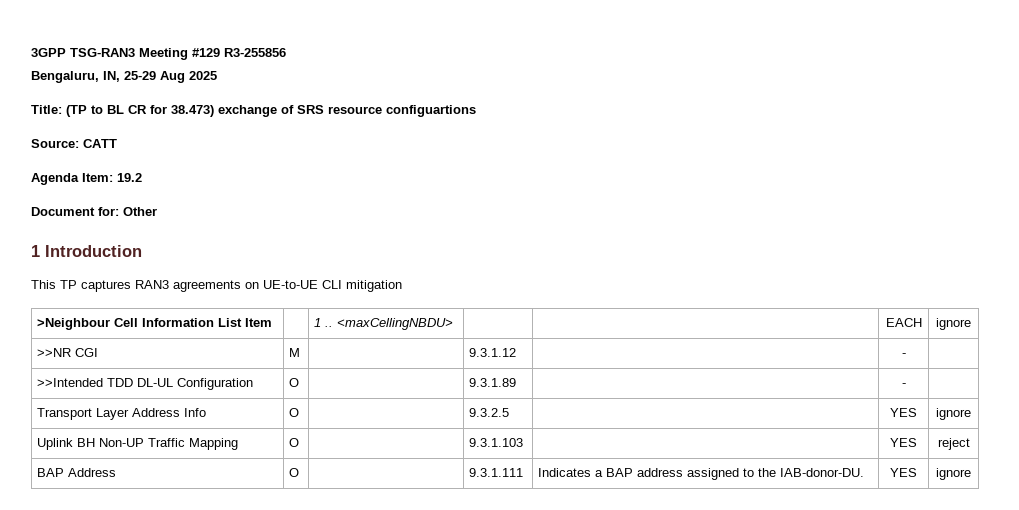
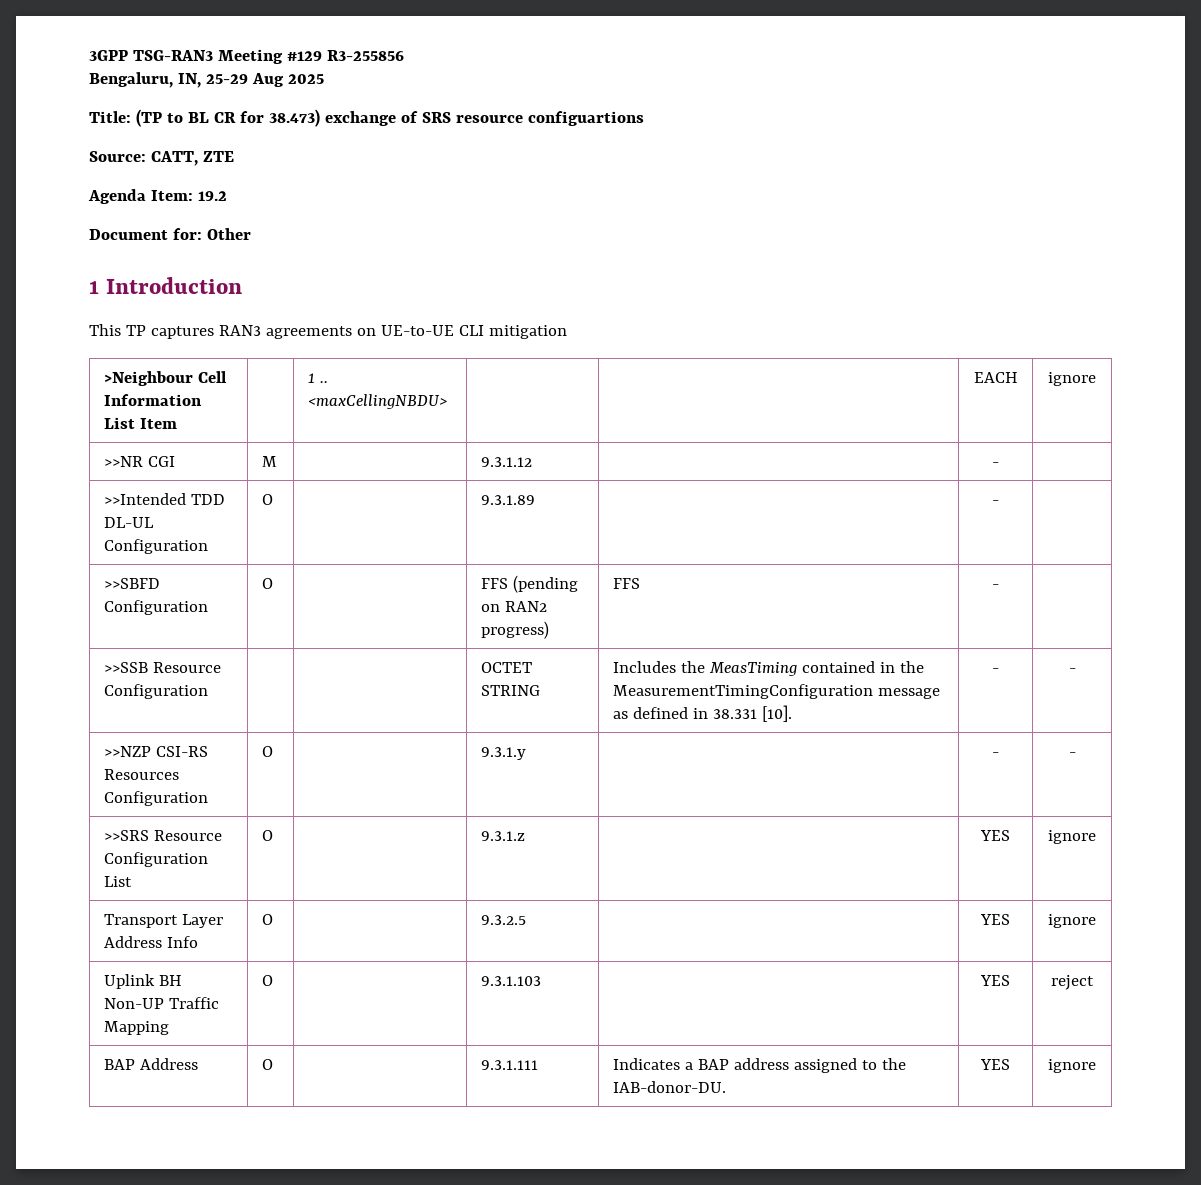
- Source: CATT
+ Source: CATT, ZTE
+ >>SBFD Configuration | O | | FFS (pending on RAN2 progress) | FFS | - |
+ >>SSB Resource Configuration | | | OCTET STRING | Includes the MeasTiming contained in the MeasurementTimingConfiguration message as defined in 38.331 [10]. | - | -
+ >>NZP CSI-RS Resources Configuration | O | | 9.3.1.y | | - | -
+ >>SRS Resource Configuration List | O | | 9.3.1.z | | YES | ignore

